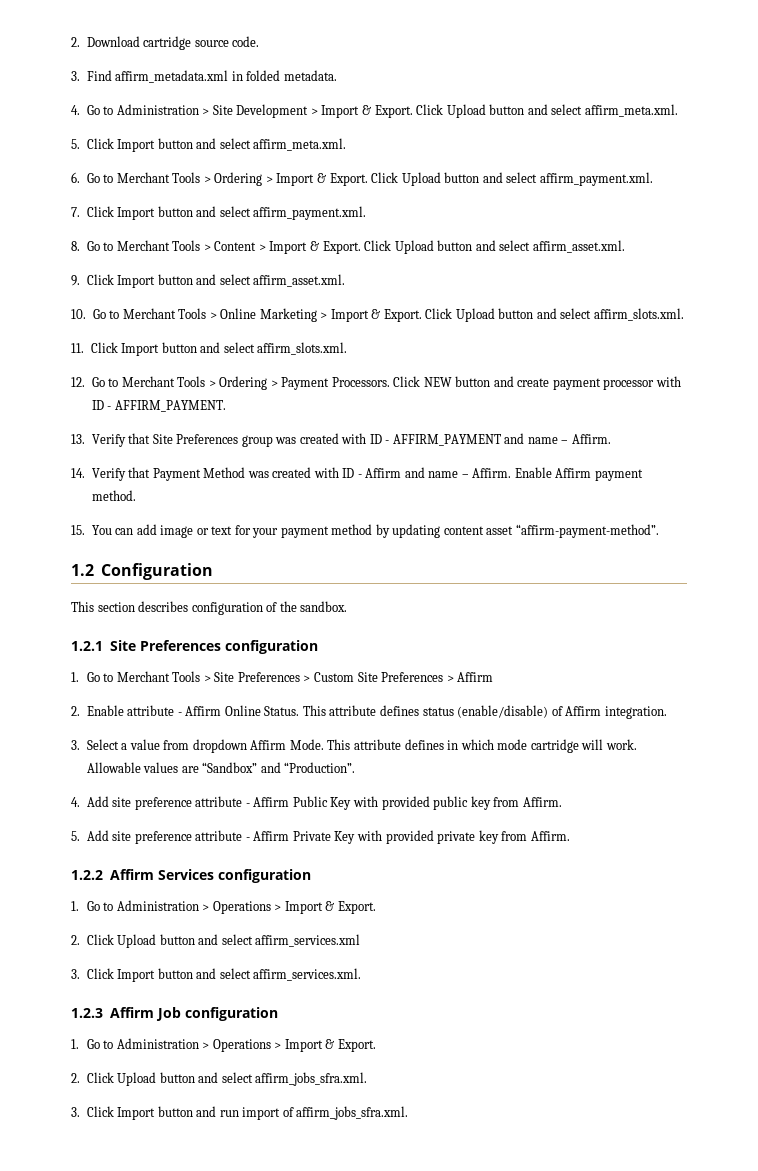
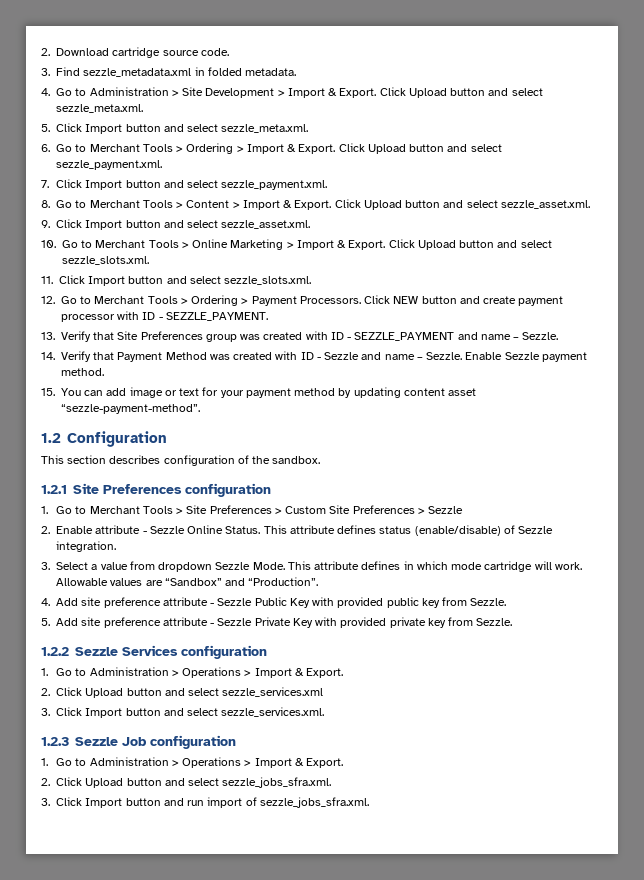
- 3. Find affirm_metadata.xml in folded metadata.
+ 3. Find sezzle_metadata.xml in folded metadata.
- Click Upload button and select affirm_meta.xml.
+ Click Upload button and select sezzle_meta.xml.
- 5. Click Import button and select affirm_meta.xml.
+ 5. Click Import button and select sezzle_meta.xml.
- Click Upload button and select affirm_payment.xml.
+ Click Upload button and select sezzle_payment.xml.
- 7. Click Import button and select affirm_payment.xml.
+ 7. Click Import button and select sezzle_payment.xml.
- Click Upload button and select affirm_asset.xml.
+ Click Upload button and select sezzle_asset.xml.
- 9. Click Import button and select affirm_asset.xml.
+ 9. Click Import button and select sezzle_asset.xml.
- Click Upload button and select affirm_slots.xml.
+ Click Upload button and select sezzle_slots.xml.
- 11. Click Import button and select affirm_slots.xml.
+ 11. Click Import button and select sezzle_slots.xml.
- Click NEW button and create payment processor with ID - AFFIRM_PAYMENT.
+ Click NEW button and create payment processor with ID - SEZZLE_PAYMENT.
- 13. Verify that Site Preferences group was created with ID - AFFIRM_PAYMENT and name – Affirm.
+ 13. Verify that Site Preferences group was created with ID - SEZZLE_PAYMENT and name – Sezzle.
- 14. Verify that Payment Method was created with ID - Affirm and name – Affirm. Enable Affirm payment method.
+ 14. Verify that Payment Method was created with ID - Sezzle and name – Sezzle. Enable Sezzle payment method.
- 15. You can add image or text for your payment method by updating content asset “affirm-payment-method”.
+ 15. You can add image or text for your payment method by updating content asset “sezzle-payment-method”.
- 1. Go to Merchant Tools > Site Preferences > Custom Site Preferences > Affirm
+ 1. Go to Merchant Tools > Site Preferences > Custom Site Preferences > Sezzle
- 2. Enable attribute - Affirm Online Status.
+ 2. Enable attribute - Sezzle Online Status.
- This attribute defines status (enable/disable) of Affirm integration.
+ This attribute defines status (enable/disable) of Sezzle integration.
- 3. Select a value from dropdown Affirm Mode.
+ 3. Select a value from dropdown Sezzle Mode.
- 4. Add site preference attribute - Affirm Public Key with provided public key from Affirm.
+ 4. Add site preference attribute - Sezzle Public Key with provided public key from Sezzle.
- 5. Add site preference attribute - Affirm Private Key with provided private key from Affirm.
+ 5. Add site preference attribute - Sezzle Private Key with provided private key from Sezzle.
- 1.2.2 Affirm Services configuration
+ 1.2.2 Sezzle Services configuration
- 2. Click Upload button and select affirm_services.xml
+ 2. Click Upload button and select sezzle_services.xml
- 3. Click Import button and select affirm_services.xml.
+ 3. Click Import button and select sezzle_services.xml.
- 1.2.3 Affirm Job configuration
+ 1.2.3 Sezzle Job configuration
- 2. Click Upload button and select affirm_jobs_sfra.xml.
+ 2. Click Upload button and select sezzle_jobs_sfra.xml.
- 3. Click Import button and run import of affirm_jobs_sfra.xml.
+ 3. Click Import button and run import of sezzle_jobs_sfra.xml.

